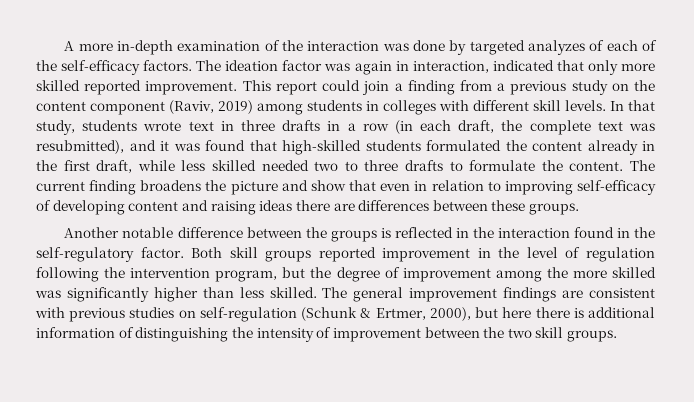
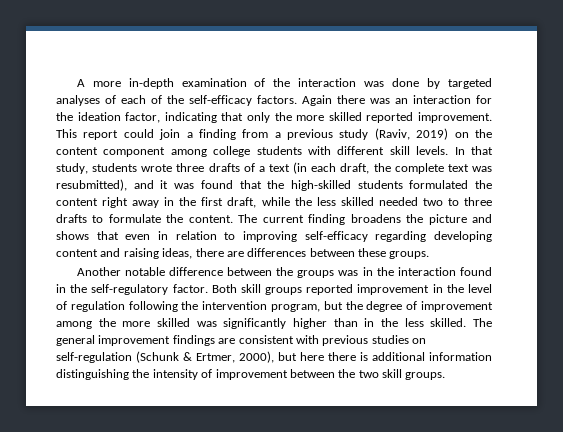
- A more in-depth examination of the interaction was done by targeted analyzes of each of the self-efficacy factors.
+ A more in-depth examination of the interaction was done by targeted analyses of each of the self-efficacy factors.
- The ideation factor was again in interaction, indicated that only more skilled reported improvement.
+ Again there was an interaction for the ideation factor, indicating that only the more skilled reported improvement.
- This report could join a finding from a previous study on the content component (Raviv, 2019) among students in colleges with different skill levels.
+ This report could join a finding from a previous study (Raviv, 2019) on the content component among college students with different skill levels.
- In that study, students wrote text in three drafts in a row (in each draft, the complete text was resubmitted), and it was found that high-skilled students formulated the content already in the first draft, while less skilled needed two to three drafts to formulate the content.
+ In that study, students wrote three drafts of a text (in each draft, the complete text was resubmitted), and it was found that the high-skilled students formulated the content right away in the first draft, while the less skilled needed two to three drafts to formulate the content.
- The current finding broadens the picture and show that even in relation to improving self-efficacy of developing content and raising ideas there are differences between these groups.
+ The current finding broadens the picture and shows that even in relation to improving self-efficacy regarding developing content and raising ideas, there are differences between these groups.
- Another notable difference between the groups is reflected in the interaction found in the self-regulatory factor.
+ Another notable difference between the groups was in the interaction found in the self-regulatory factor.
- Both skill groups reported improvement in the level of regulation following the intervention program, but the degree of improvement among the more skilled was significantly higher than less skilled.
+ Both skill groups reported improvement in the level of regulation following the intervention program, but the degree of improvement among the more skilled was significantly higher than in the less skilled.
- The general improvement findings are consistent with previous studies on self-regulation (Schunk & Ertmer, 2000), but here there is additional information of distinguishing the intensity of improvement between the two skill groups.
+ The general improvement findings are consistent with previous studies on self-regulation (Schunk & Ertmer, 2000), but here there is additional information distinguishing the intensity of improvement between the two skill groups.

